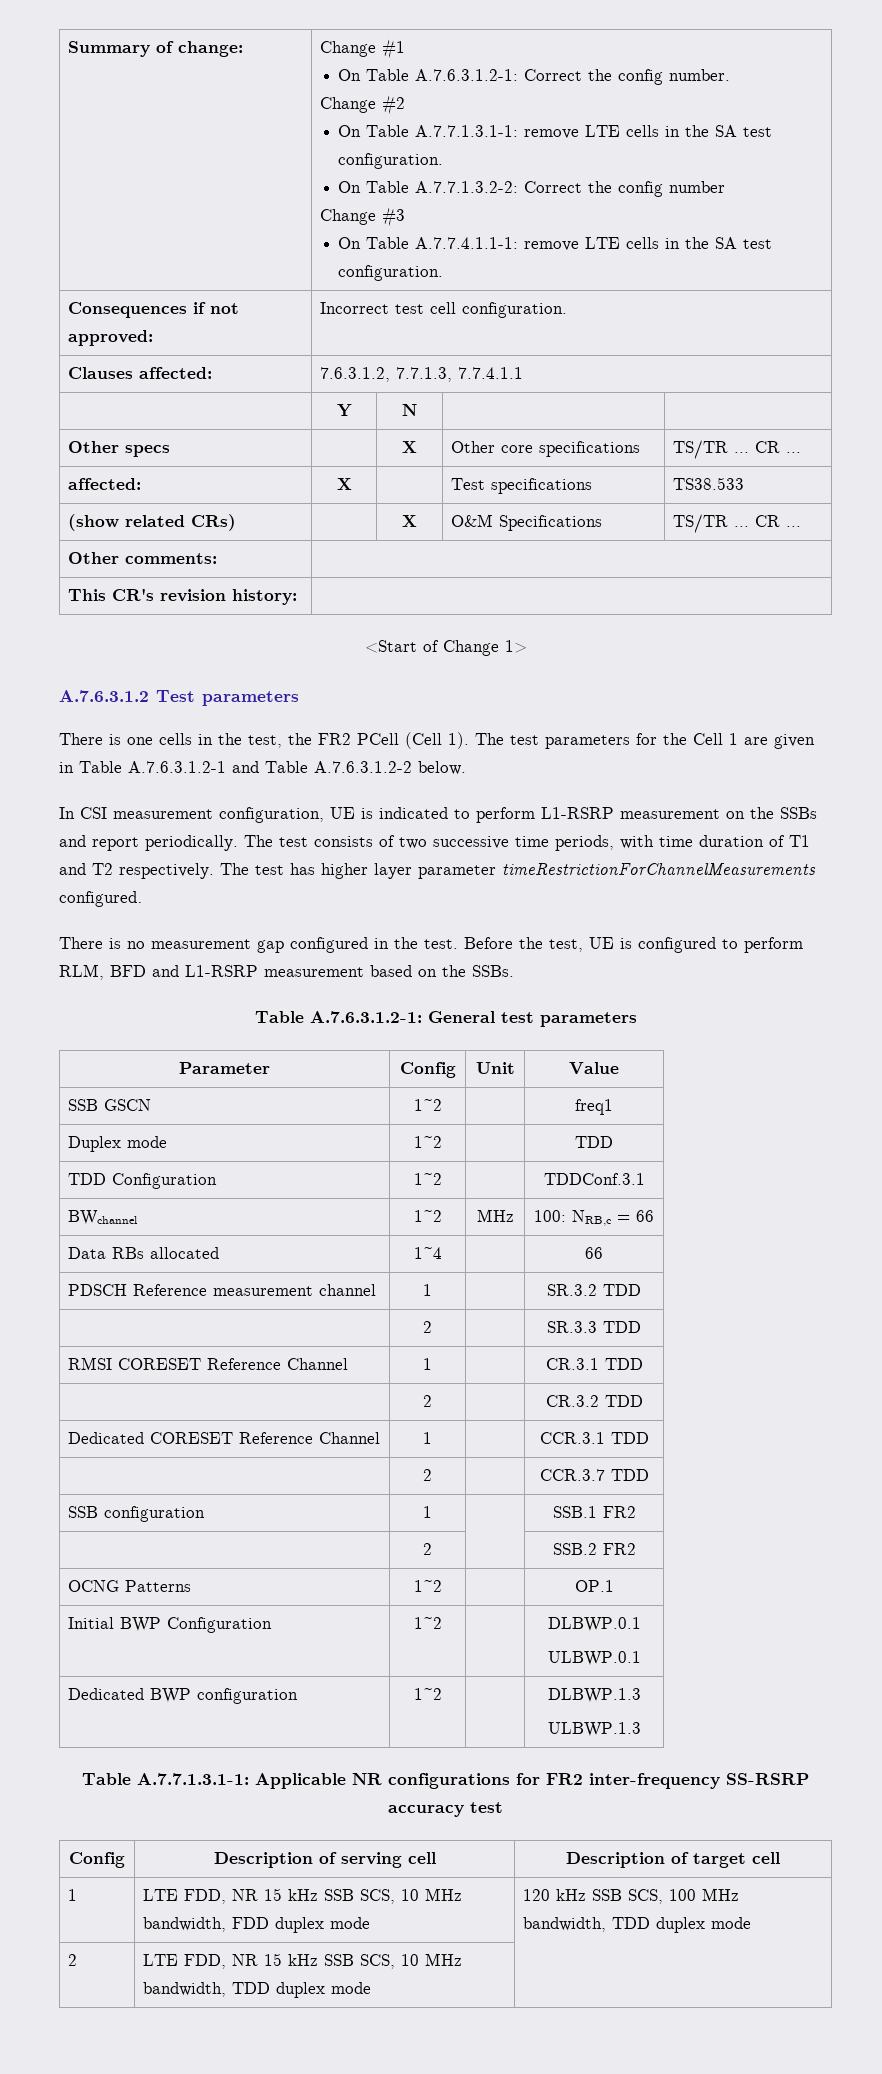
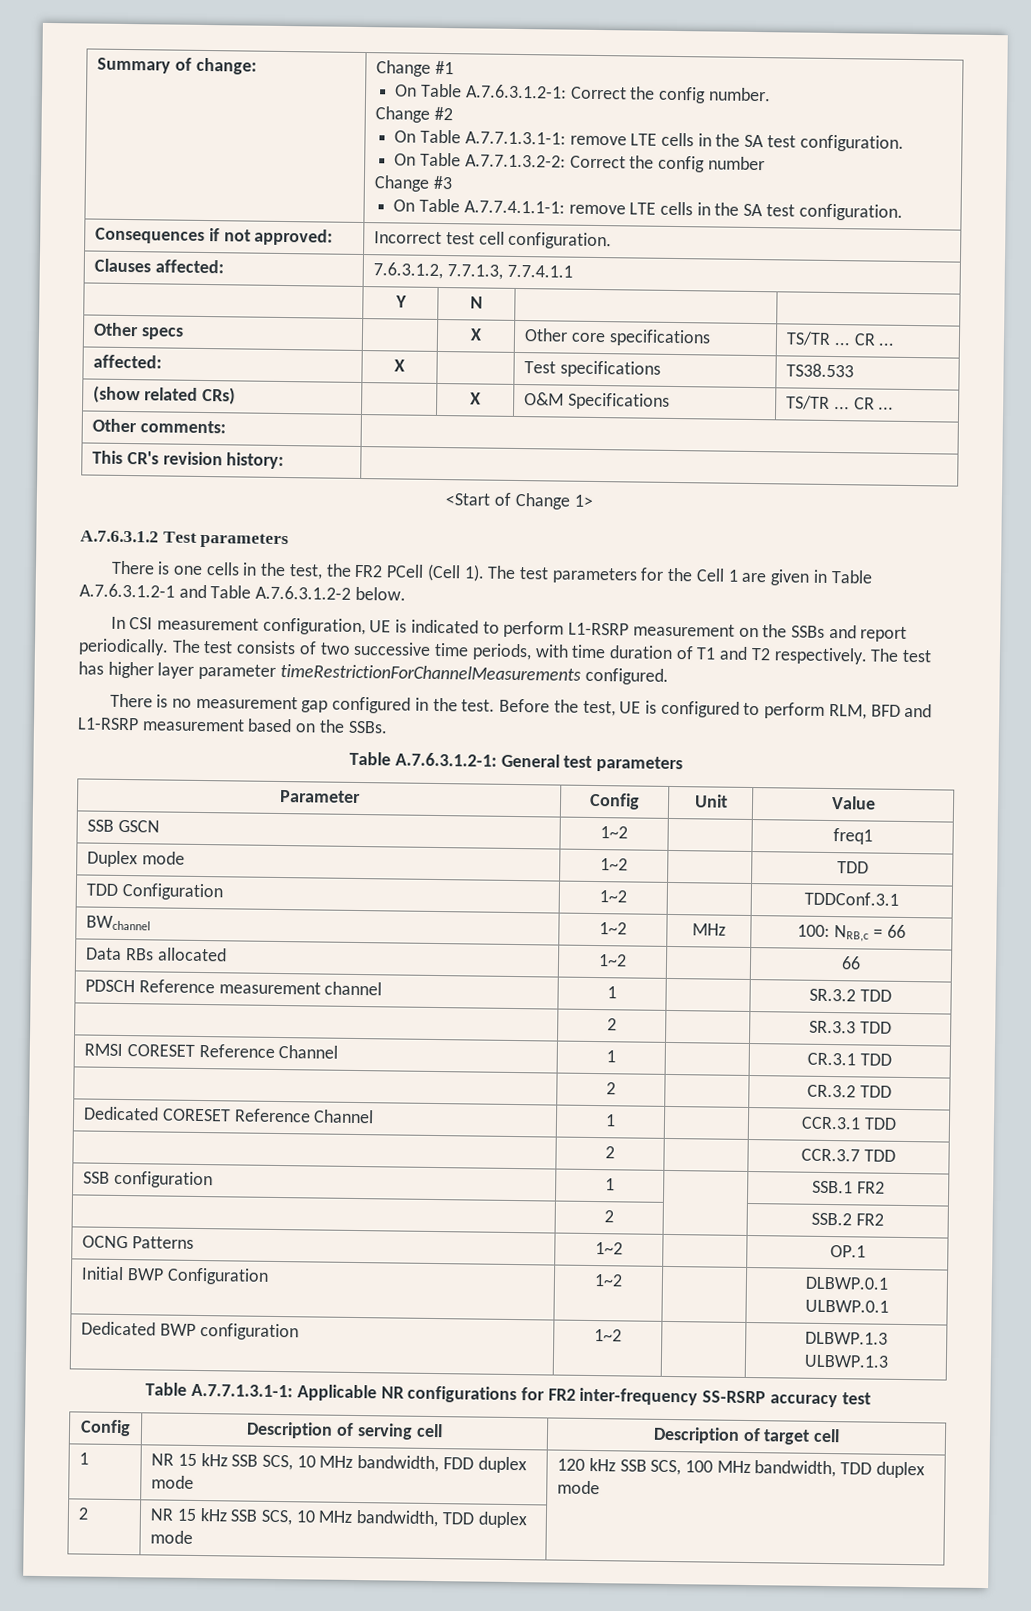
- Data RBs allocated | 1~4 | | 66
+ Data RBs allocated | 1~2 | | 66
- 1 | LTE FDD, NR 15 kHz SSB SCS, 10 MHz bandwidth, FDD duplex mode | 120 kHz SSB SCS, 100 MHz bandwidth, TDD duplex mode
+ 1 | NR 15 kHz SSB SCS, 10 MHz bandwidth, FDD duplex mode | 120 kHz SSB SCS, 100 MHz bandwidth, TDD duplex mode
- 2 | LTE FDD, NR 15 kHz SSB SCS, 10 MHz bandwidth, TDD duplex mode |
+ 2 | NR 15 kHz SSB SCS, 10 MHz bandwidth, TDD duplex mode |

